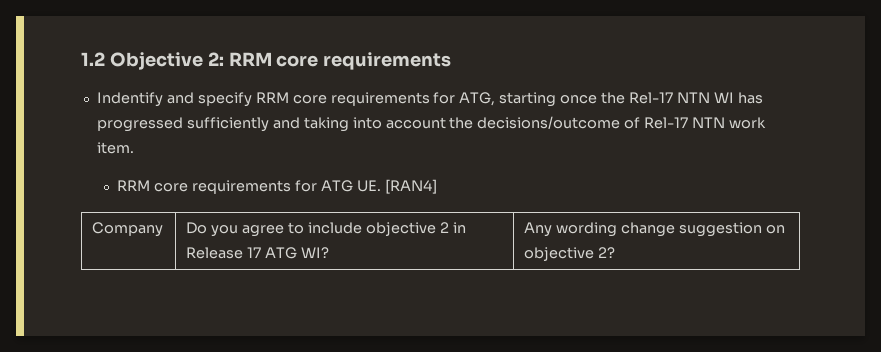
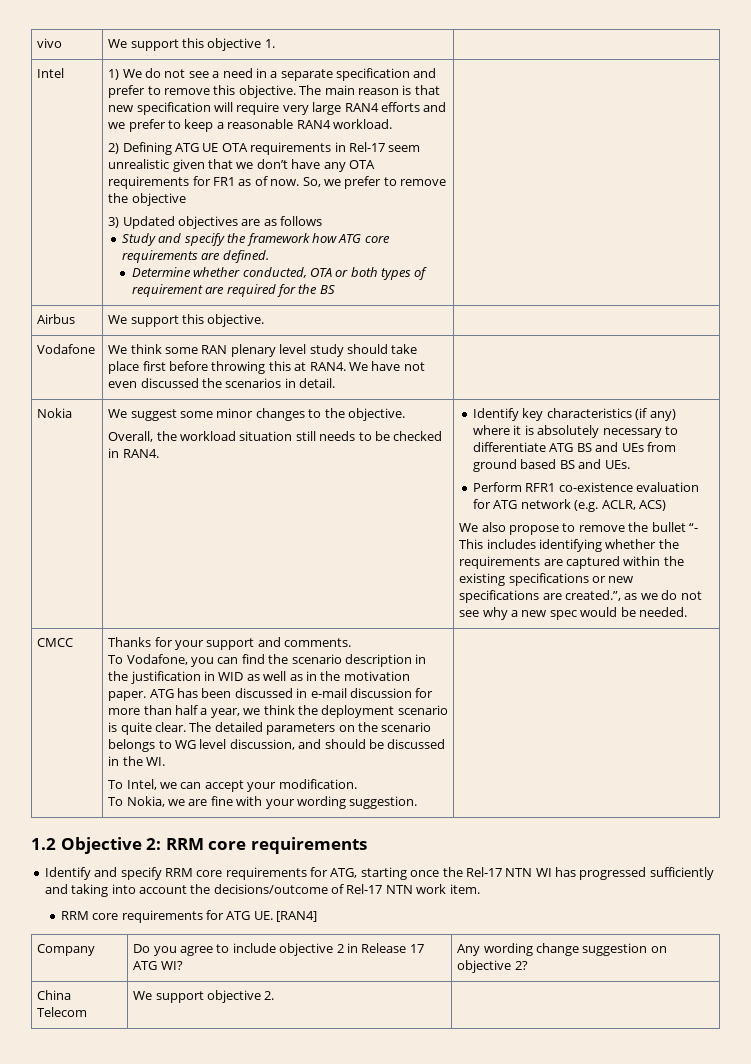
+ vivo | We support this objective 1. |
+ Intel | 1) We do not see a need in a separate specification and prefer to remove this objective. The main reason is that new specification will require very large RAN4 efforts and we prefer to keep a reasonable RAN4 workload.
+ 2) Defining ATG UE OTA requirements in Rel-17 seem unrealistic given that we don’t have any OTA requirements for FR1 as of now. So, we prefer to remove the objective
+ 3) Updated objectives are as follows
+ Study and specify the framework how ATG core requirements are defined.
+ Determine whether conducted, OTA or both types of requirement are required for the BS |
+ Airbus | We support this objective. |
+ Vodafone | We think some RAN plenary level study should take place first before throwing this at RAN4. We have not even discussed the scenarios in detail. |
+ Nokia | We suggest some minor changes to the objective.
+ Overall, the workload situation still needs to be checked in RAN4. | Identify key characteristics (if any) where it is absolutely necessary to differentiate ATG BS and UEs from ground based BS and UEs.
+ Perform RFR1 co-existence evaluation for ATG network (e.g. ACLR, ACS)
+ We also propose to remove the bullet “- This includes identifying whether the requirements are captured within the existing specifications or new specifications are created.”, as we do not see why a new spec would be needed.
+ CMCC | Thanks for your support and comments.
+ To Vodafone, you can find the scenario description in the justification in WID as well as in the motivation paper. ATG has been discussed in e-mail discussion for more than half a year, we think the deployment scenario is quite clear. The detailed parameters on the scenario belongs to WG level discussion, and should be discussed in the WI.
+ To Intel, we can accept your modification.
+ To Nokia, we are fine with your wording suggestion.
- Indentify and specify RRM core requirements for ATG, starting once the Rel-17 NTN WI has progressed sufficiently and taking into account the decisions/outcome of Rel-17 NTN work item.
+ Identify and specify RRM core requirements for ATG, starting once the Rel-17 NTN WI has progressed sufficiently and taking into account the decisions/outcome of Rel-17 NTN work item.
+ China Telecom | We support objective 2. |

